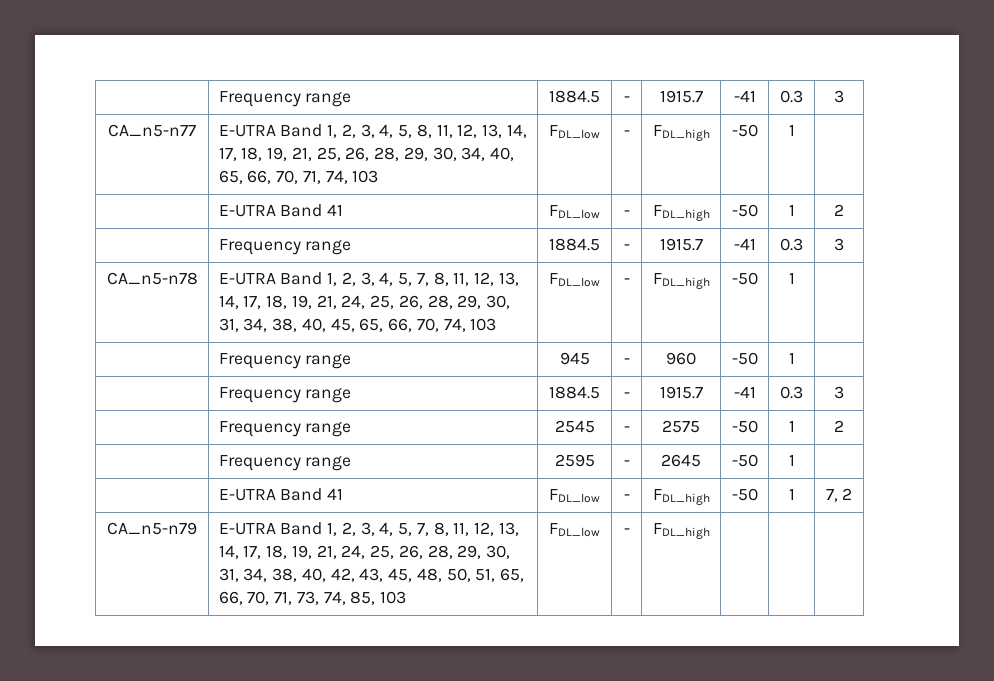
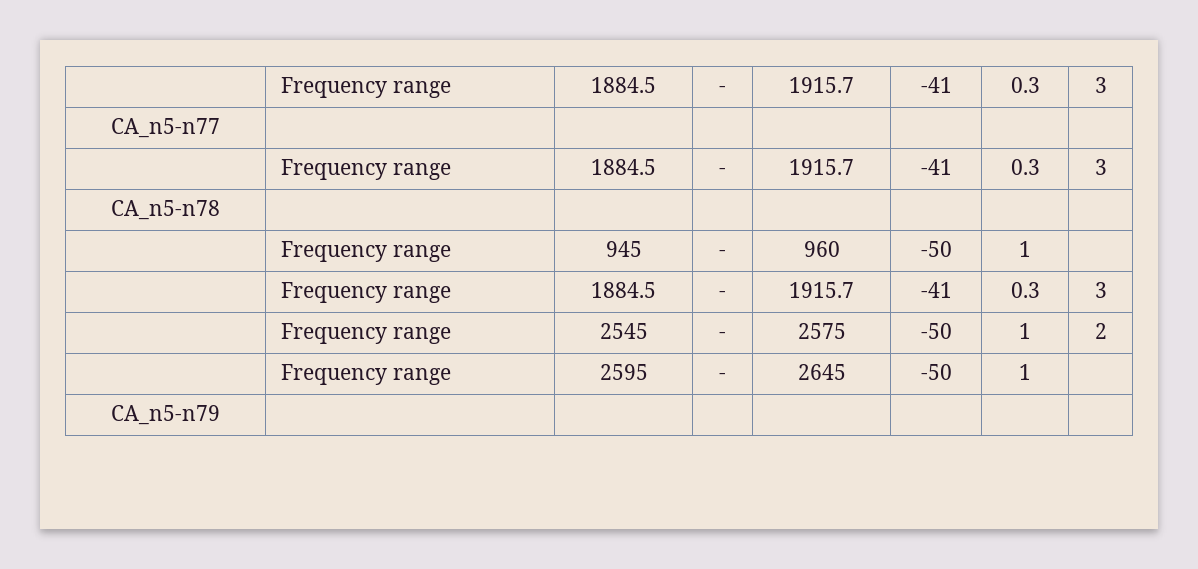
- CA_n5-n77 | E-UTRA Band 1, 2, 3, 4, 5, 8, 11, 12, 13, 14, 17, 18, 19, 21, 25, 26, 28, 29, 30, 34, 40, 65, 66, 70, 71, 74, 103 | FDL_low | - | FDL_high | -50 | 1 |
- | E-UTRA Band 41 | FDL_low | - | FDL_high | -50 | 1 | 2
+ CA_n5-n77 | | | | | | |
- CA_n5-n78 | E-UTRA Band 1, 2, 3, 4, 5, 7, 8, 11, 12, 13, 14, 17, 18, 19, 21, 24, 25, 26, 28, 29, 30, 31, 34, 38, 40, 45, 65, 66, 70, 74, 103 | FDL_low | - | FDL_high | -50 | 1 |
+ CA_n5-n78 | | | | | | |
- | E-UTRA Band 41 | FDL_low | - | FDL_high | -50 | 1 | 7, 2
- CA_n5-n79 | E-UTRA Band 1, 2, 3, 4, 5, 7, 8, 11, 12, 13, 14, 17, 18, 19, 21, 24, 25, 26, 28, 29, 30, 31, 34, 38, 40, 42, 43, 45, 48, 50, 51, 65, 66, 70, 71, 73, 74, 85, 103 | FDL_low | - | FDL_high
+ CA_n5-n79 | | | | | | |

